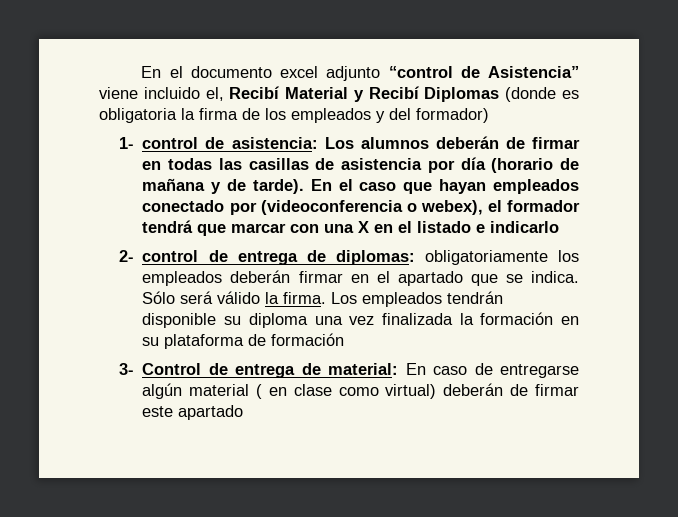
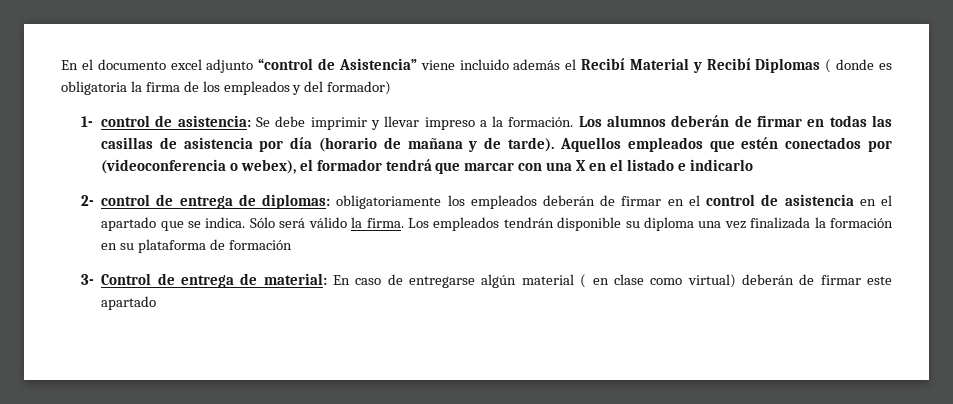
- En el documento excel adjunto “control de Asistencia” viene incluido el, Recibí Material y Recibí Diplomas (donde es obligatoria la firma de los empleados y del formador)
+ En el documento excel adjunto “control de Asistencia” viene incluido además el Recibí Material y Recibí Diplomas ( donde es obligatoria la firma de los empleados y del formador)
- 1- control de asistencia: Los alumnos deberán de firmar en todas las casillas de asistencia por día (horario de mañana y de tarde).
+ 1- control de asistencia: Se debe imprimir y llevar impreso a la formación. Los alumnos deberán de firmar en todas las casillas de asistencia por día (horario de mañana y de tarde).
- En el caso que hayan empleados conectado por (videoconferencia o webex), el formador tendrá que marcar con una X en el listado e indicarlo
+ Aquellos empleados que estén conectados por (videoconferencia o webex), el formador tendrá que marcar con una X en el listado e indicarlo
- 2- control de entrega de diplomas: obligatoriamente los empleados deberán firmar en el apartado que se indica.
+ 2- control de entrega de diplomas: obligatoriamente los empleados deberán de firmar en el control de asistencia en el apartado que se indica.

